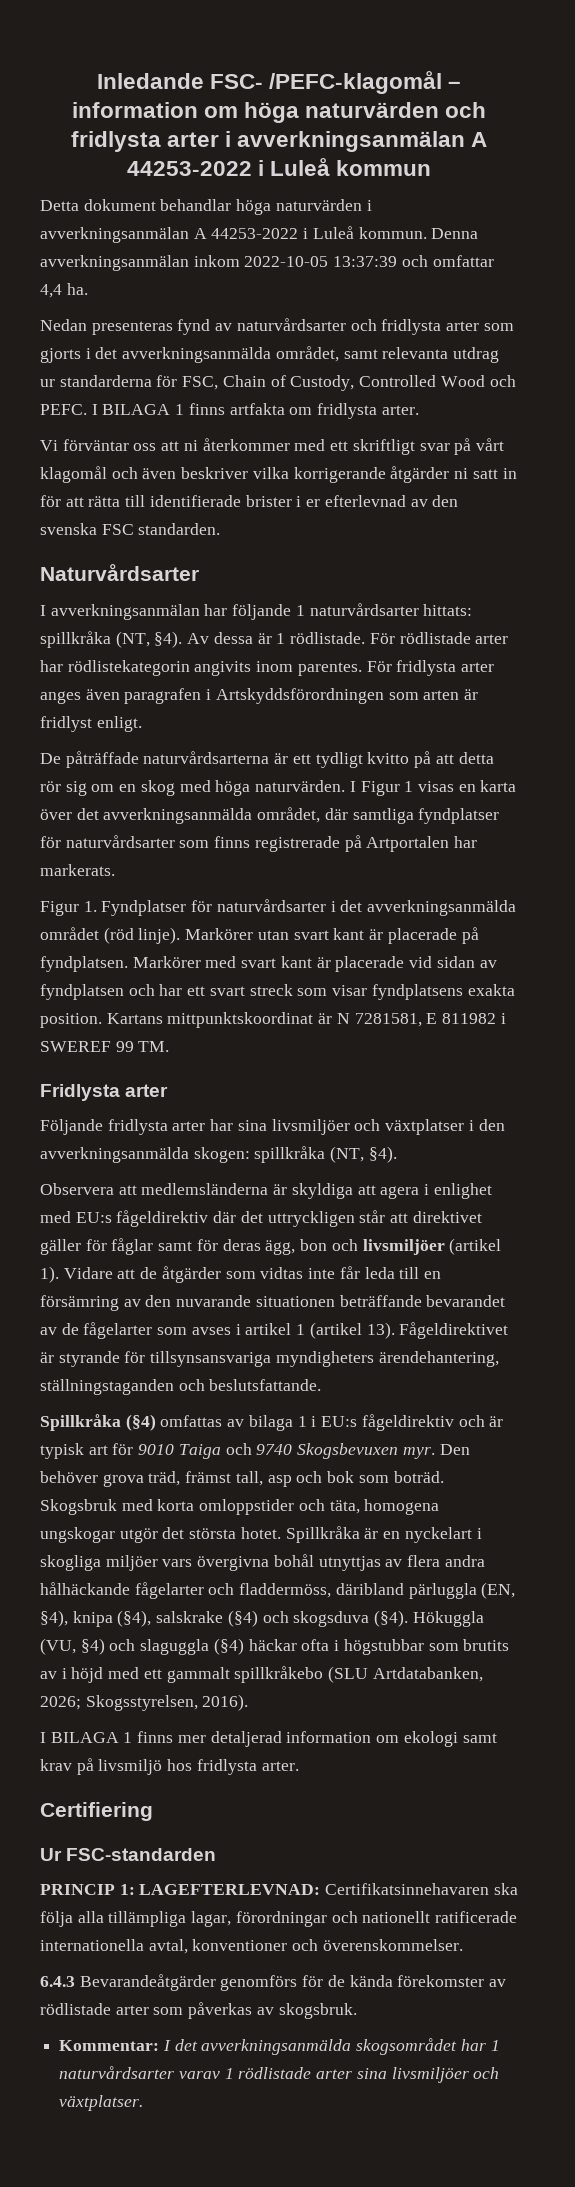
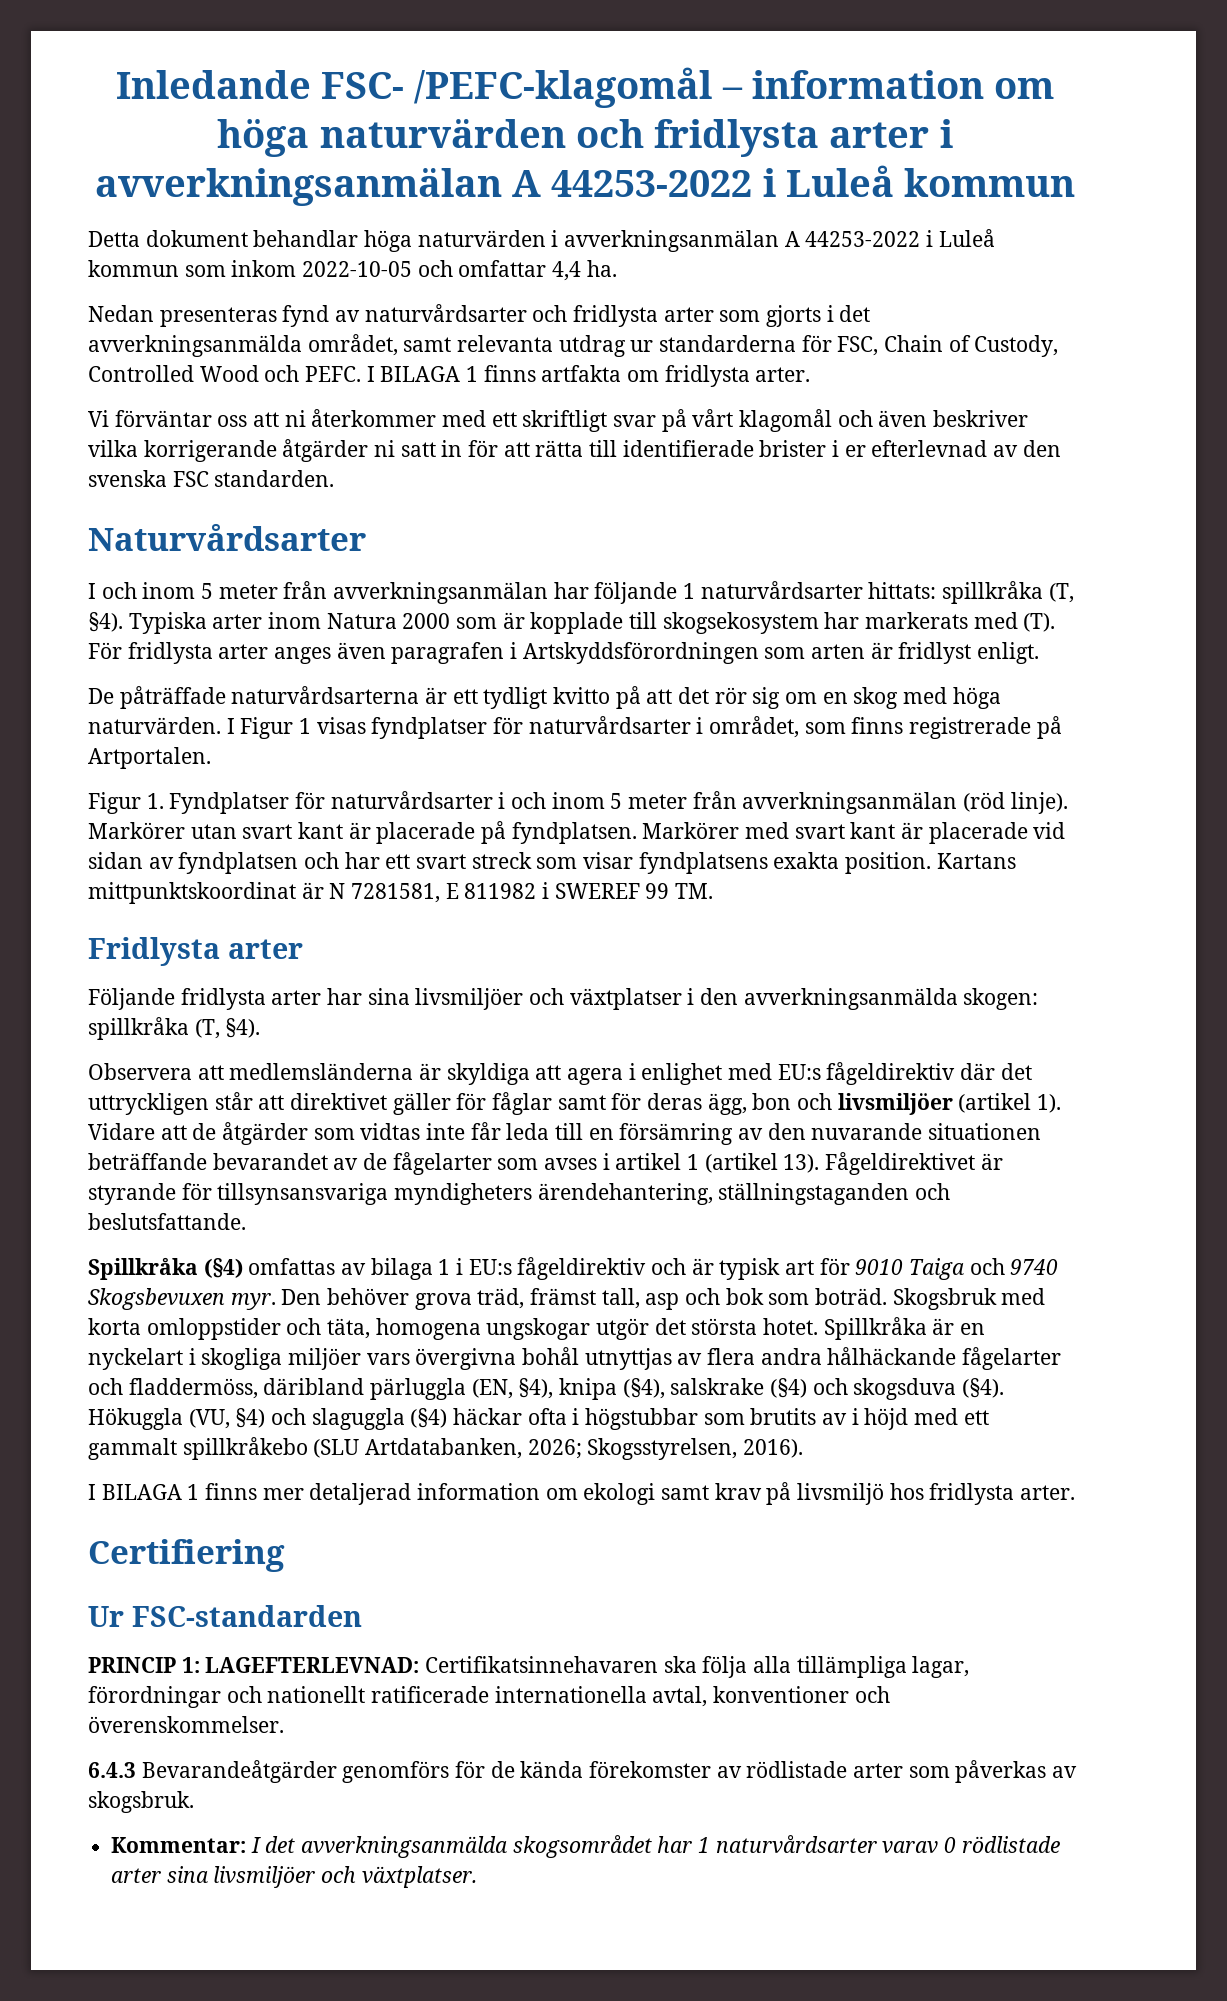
- Detta dokument behandlar höga naturvärden i avverkningsanmälan A 44253-2022 i Luleå kommun. Denna avverkningsanmälan inkom 2022-10-05 13:37:39 och omfattar 4,4 ha.
+ Detta dokument behandlar höga naturvärden i avverkningsanmälan A 44253-2022 i Luleå kommun som inkom 2022-10-05 och omfattar 4,4 ha.
- I avverkningsanmälan har följande 1 naturvårdsarter hittats: spillkråka (NT, §4). Av dessa är 1 rödlistade. För rödlistade arter har rödlistekategorin angivits inom parentes. För fridlysta arter anges även paragrafen i Artskyddsförordningen som arten är fridlyst enligt.
+ I och inom 5 meter från avverkningsanmälan har följande 1 naturvårdsarter hittats: spillkråka (T, §4). Typiska arter inom Natura 2000 som är kopplade till skogsekosystem har markerats med (T). För fridlysta arter anges även paragrafen i Artskyddsförordningen som arten är fridlyst enligt.
- De påträffade naturvårdsarterna är ett tydligt kvitto på att detta rör sig om en skog med höga naturvärden.
+ De påträffade naturvårdsarterna är ett tydligt kvitto på att det rör sig om en skog med höga naturvärden.
- I Figur 1 visas en karta över det avverkningsanmälda området, där samtliga fyndplatser för naturvårdsarter som finns registrerade på Artportalen har markerats.
+ I Figur 1 visas fyndplatser för naturvårdsarter i området, som finns registrerade på Artportalen.
- Figur 1. Fyndplatser för naturvårdsarter i det avverkningsanmälda området (röd linje).
+ Figur 1. Fyndplatser för naturvårdsarter i och inom 5 meter från avverkningsanmälan (röd linje).
- Följande fridlysta arter har sina livsmiljöer och växtplatser i den avverkningsanmälda skogen: spillkråka (NT, §4).
+ Följande fridlysta arter har sina livsmiljöer och växtplatser i den avverkningsanmälda skogen: spillkråka (T, §4).
- Kommentar: I det avverkningsanmälda skogsområdet har 1 naturvårdsarter varav 1 rödlistade arter sina livsmiljöer och växtplatser.
+ Kommentar: I det avverkningsanmälda skogsområdet har 1 naturvårdsarter varav 0 rödlistade arter sina livsmiljöer och växtplatser.

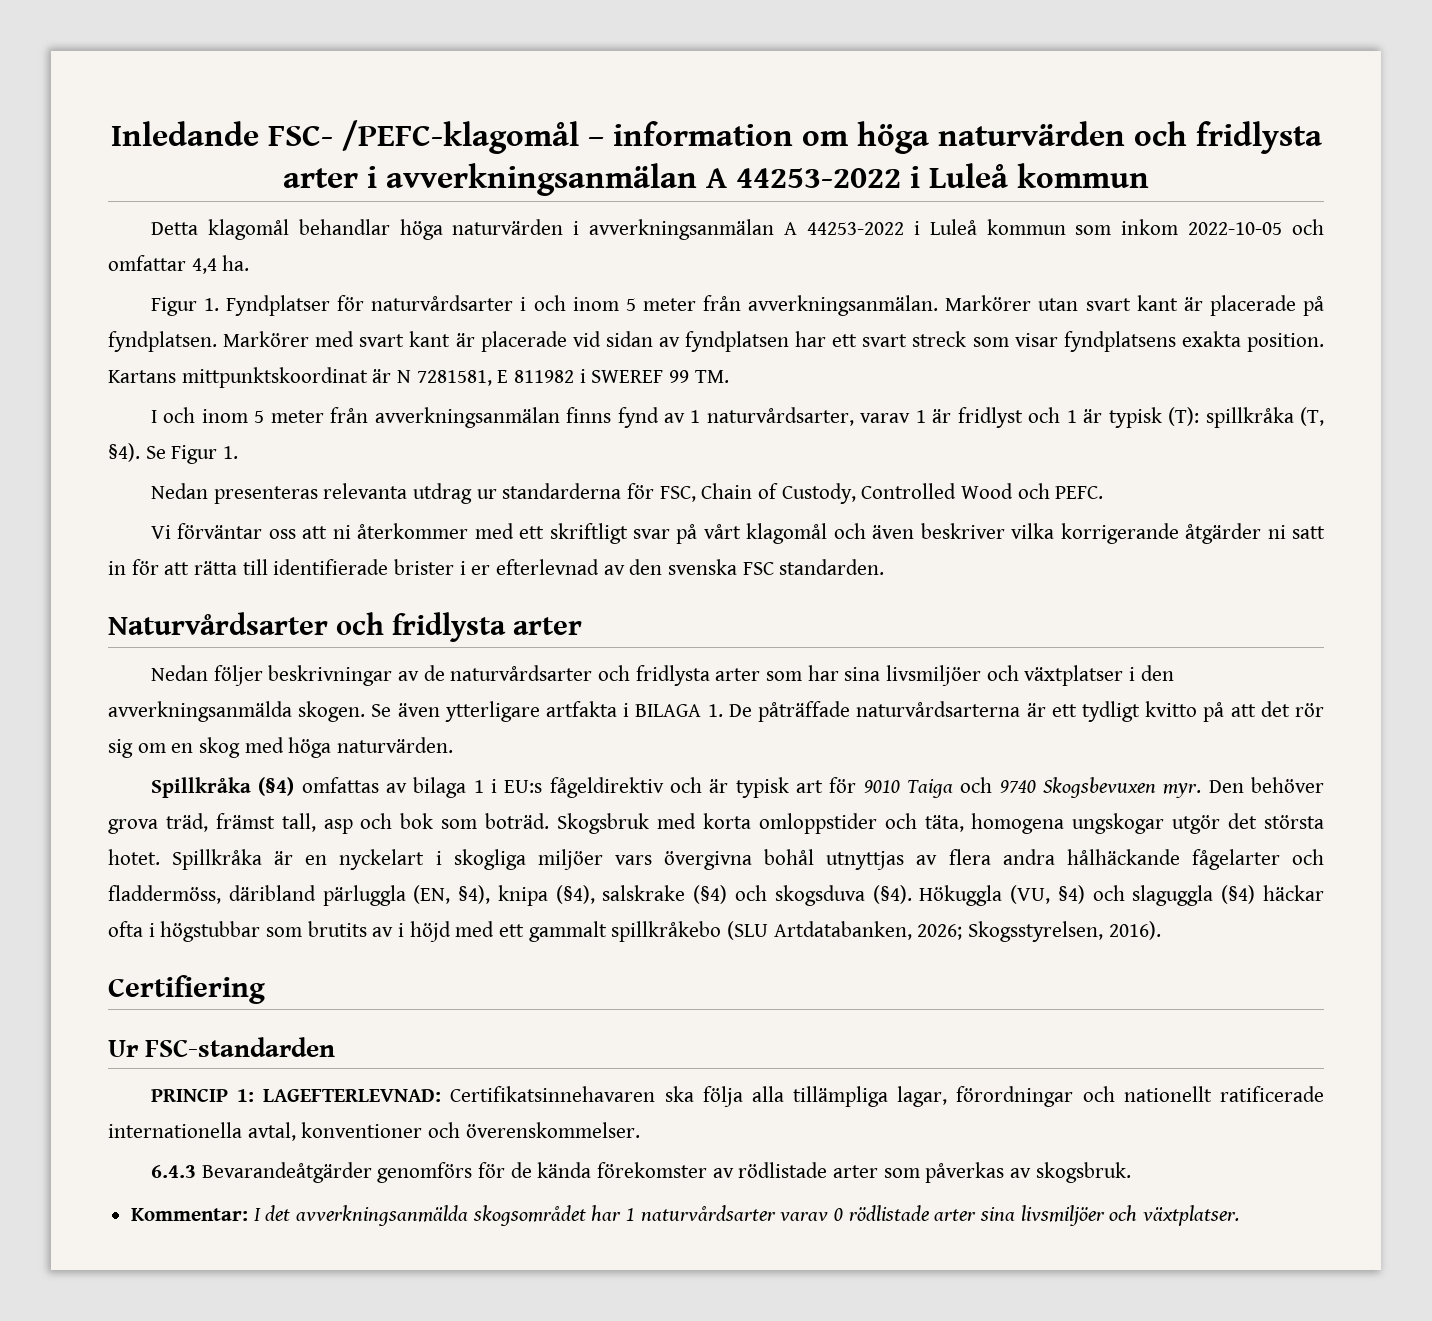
- Detta dokument behandlar höga naturvärden i avverkningsanmälan A 44253-2022 i Luleå kommun som inkom 2022-10-05 och omfattar 4,4 ha.
+ Detta klagomål behandlar höga naturvärden i avverkningsanmälan A 44253-2022 i Luleå kommun som inkom 2022-10-05 och omfattar 4,4 ha.
- Nedan presenteras fynd av naturvårdsarter och fridlysta arter som gjorts i det avverkningsanmälda området, samt relevanta utdrag ur standarderna för FSC, Chain of Custody, Controlled Wood och PEFC. I BILAGA 1 finns artfakta om fridlysta arter.
+ Figur 1. Fyndplatser för naturvårdsarter i och inom 5 meter från avverkningsanmälan. Markörer utan svart kant är placerade på fyndplatsen. Markörer med svart kant är placerade vid sidan av fyndplatsen har ett svart streck som visar fyndplatsens exakta position. Kartans mittpunktskoordinat är N 7281581, E 811982 i SWEREF 99 TM.
+ I och inom 5 meter från avverkningsanmälan finns fynd av 1 naturvårdsarter, varav 1 är fridlyst och 1 är typisk (T): spillkråka (T, §4). Se Figur 1.
+ Nedan presenteras relevanta utdrag ur standarderna för FSC, Chain of Custody, Controlled Wood och PEFC.
- Naturvårdsarter
- I och inom 5 meter från avverkningsanmälan har följande 1 naturvårdsarter hittats: spillkråka (T, §4). Typiska arter inom Natura 2000 som är kopplade till skogsekosystem har markerats med (T). För fridlysta arter anges även paragrafen i Artskyddsförordningen som arten är fridlyst enligt.
- De påträffade naturvårdsarterna är ett tydligt kvitto på att det rör sig om en skog med höga naturvärden. I Figur 1 visas fyndplatser för naturvårdsarter i området, som finns registrerade på Artportalen.
- Figur 1. Fyndplatser för naturvårdsarter i och inom 5 meter från avverkningsanmälan (röd linje). Markörer utan svart kant är placerade på fyndplatsen. Markörer med svart kant är placerade vid sidan av fyndplatsen och har ett svart streck som visar fyndplatsens exakta position. Kartans mittpunktskoordinat är N 7281581, E 811982 i SWEREF 99 TM.
- Fridlysta arter
- Följande fridlysta arter har sina livsmiljöer och växtplatser i den avverkningsanmälda skogen: spillkråka (T, §4).
- Observera att medlemsländerna är skyldiga att agera i enlighet med EU:s fågeldirektiv där det uttryckligen står att direktivet gäller för fåglar samt för deras ägg, bon och livsmiljöer (artikel 1). Vidare att de åtgärder som vidtas inte får leda till en försämring av den nuvarande situationen beträffande bevarandet av de fågelarter som avses i artikel 1 (artikel 13). Fågeldirektivet är styrande för tillsynsansvariga myndigheters ärendehantering, ställningstaganden och beslutsfattande.
+ Naturvårdsarter och fridlysta arter
+ Nedan följer beskrivningar av de naturvårdsarter och fridlysta arter som har sina livsmiljöer och växtplatser i den avverkningsanmälda skogen. Se även ytterligare artfakta i BILAGA 1. De påträffade naturvårdsarterna är ett tydligt kvitto på att det rör sig om en skog med höga naturvärden.
- I BILAGA 1 finns mer detaljerad information om ekologi samt krav på livsmiljö hos fridlysta arter.

